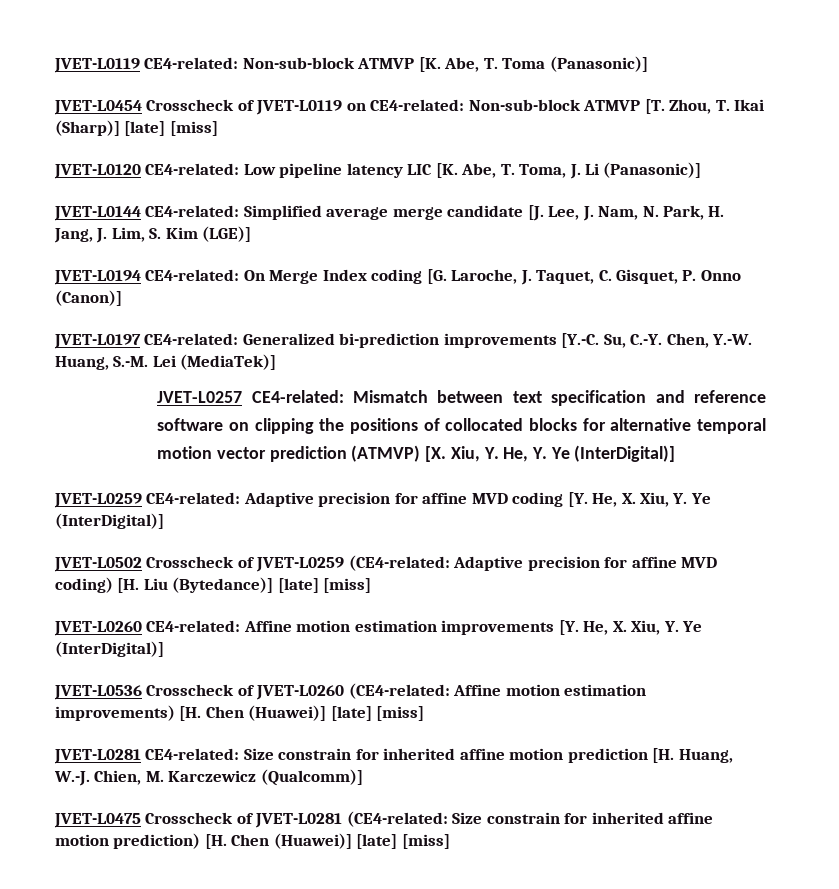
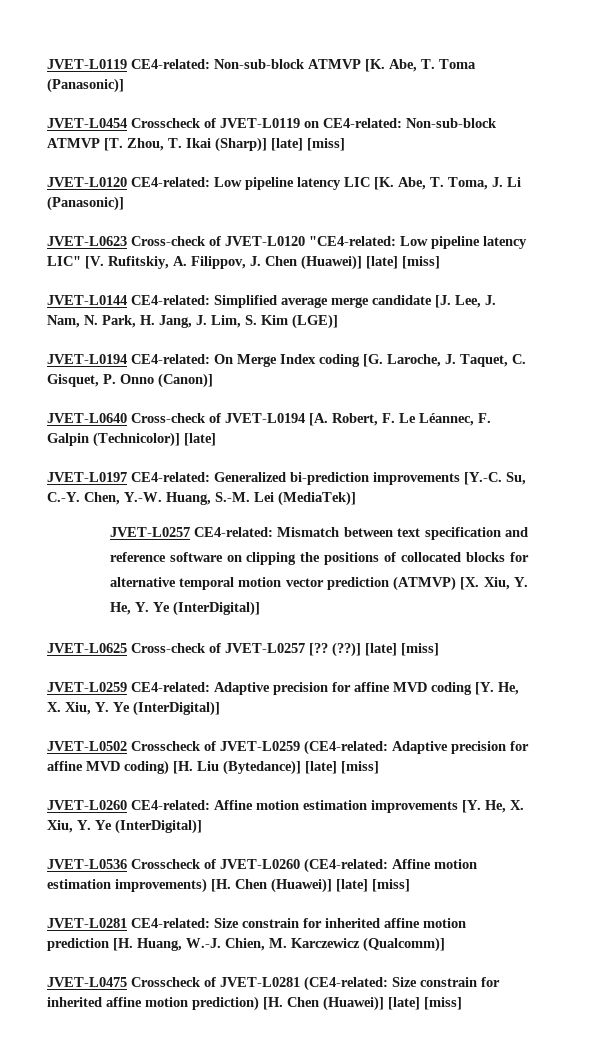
+ JVET-L0623 Cross-check of JVET-L0120 "CE4-related: Low pipeline latency LIC" [V. Rufitskiy, A. Filippov, J. Chen (Huawei)] [late] [miss]
+ JVET-L0640 Cross-check of JVET-L0194 [A. Robert, F. Le Léannec, F. Galpin (Technicolor)] [late]
+ JVET-L0625 Cross-check of JVET-L0257 [?? (??)] [late] [miss]

